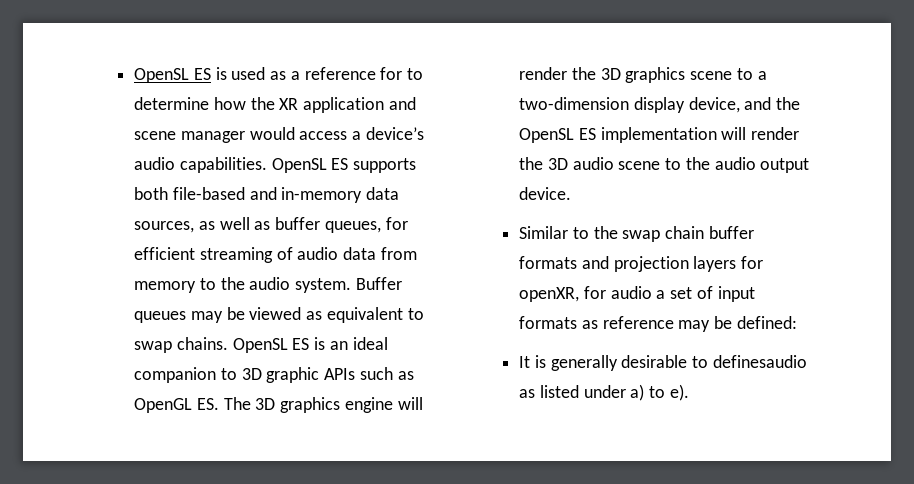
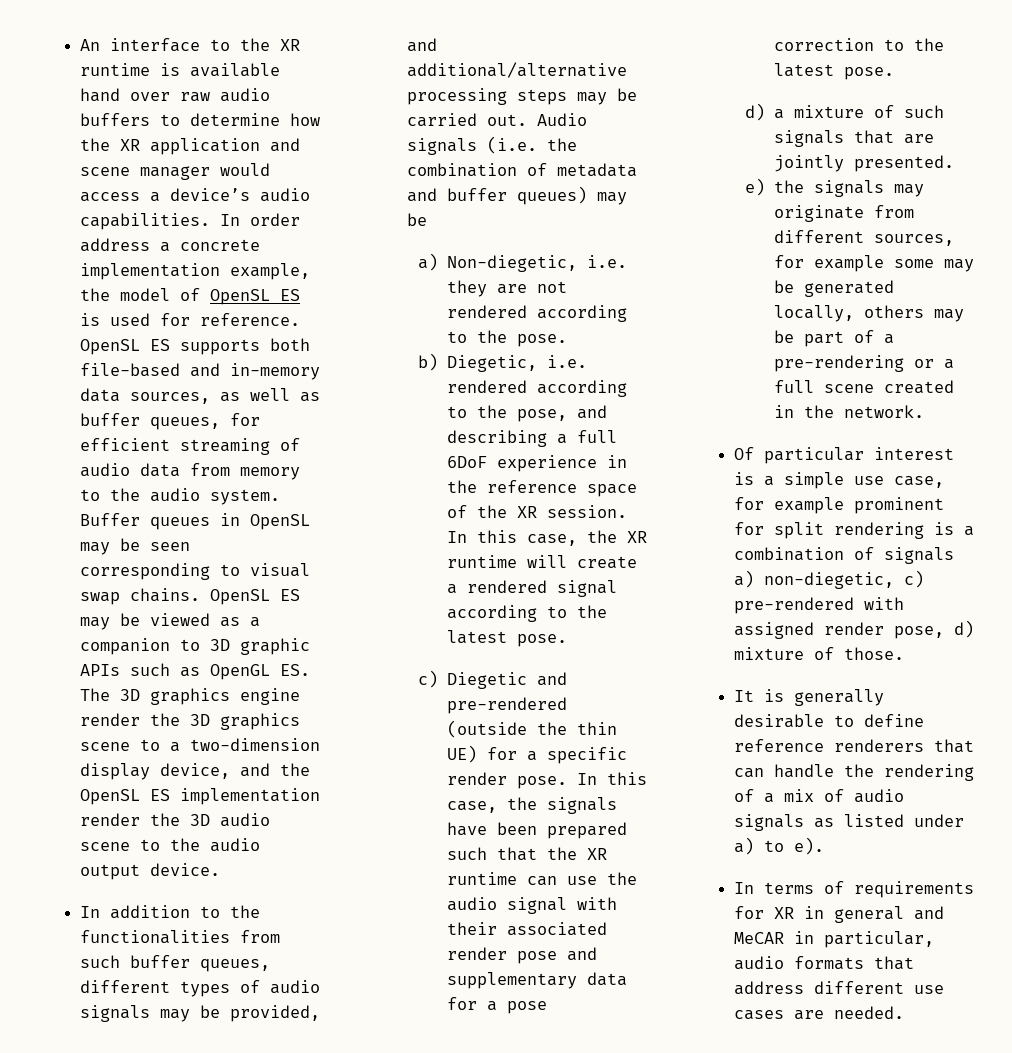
- OpenSL ES is used as a reference for to determine how the XR application and scene manager would access a device’s audio capabilities.
+ An interface to the XR runtime is available hand over raw audio buffers to determine how the XR application and scene manager would access a device’s audio capabilities.
+ In order address a concrete implementation example, the model of OpenSL ES is used for reference.
- Buffer queues may be viewed as equivalent to swap chains. OpenSL ES is an ideal companion to 3D graphic APIs such as OpenGL ES. The 3D graphics engine will render the 3D graphics scene to a two-dimension display device, and the OpenSL ES implementation will render the 3D audio scene to the audio output device.
+ Buffer queues in OpenSL may be seen corresponding to visual swap chains. OpenSL ES may be viewed as a companion to 3D graphic APIs such as OpenGL ES. The 3D graphics engine render the 3D graphics scene to a two-dimension display device, and the OpenSL ES implementation render the 3D audio scene to the audio output device.
- Similar to the swap chain buffer formats and projection layers for openXR, for audio a set of input formats as reference may be defined:
+ In addition to the functionalities from such buffer queues, different types of audio signals may be provided, and additional/alternative processing steps may be carried out. Audio signals (i.e. the combination of metadata and buffer queues) may be
+ a) Non-diegetic, i.e. they are not rendered according to the pose.
+ b) Diegetic, i.e. rendered according to the pose, and describing a full 6DoF experience in the reference space of the XR session. In this case, the XR runtime will create a rendered signal according to the latest pose.
+ c) Diegetic and pre-rendered (outside the thin UE) for a specific render pose. In this case, the signals have been prepared such that the XR runtime can use the audio signal with their associated render pose and supplementary data for a pose correction to the latest pose.
+ d) a mixture of such signals that are jointly presented.
+ e) the signals may originate from different sources, for example some may be generated locally, others may be part of a pre-rendering or a full scene created in the network.
+ Of particular interest is a simple use case, for example prominent for split rendering is a combination of signals a) non-diegetic, c) pre-rendered with assigned render pose, d) mixture of those.
- It is generally desirable to definesaudio as listed under a) to e).
+ It is generally desirable to define reference renderers that can handle the rendering of a mix of audio signals as listed under a) to e).
+ In terms of requirements for XR in general and MeCAR in particular, audio formats that address different use cases are needed.

